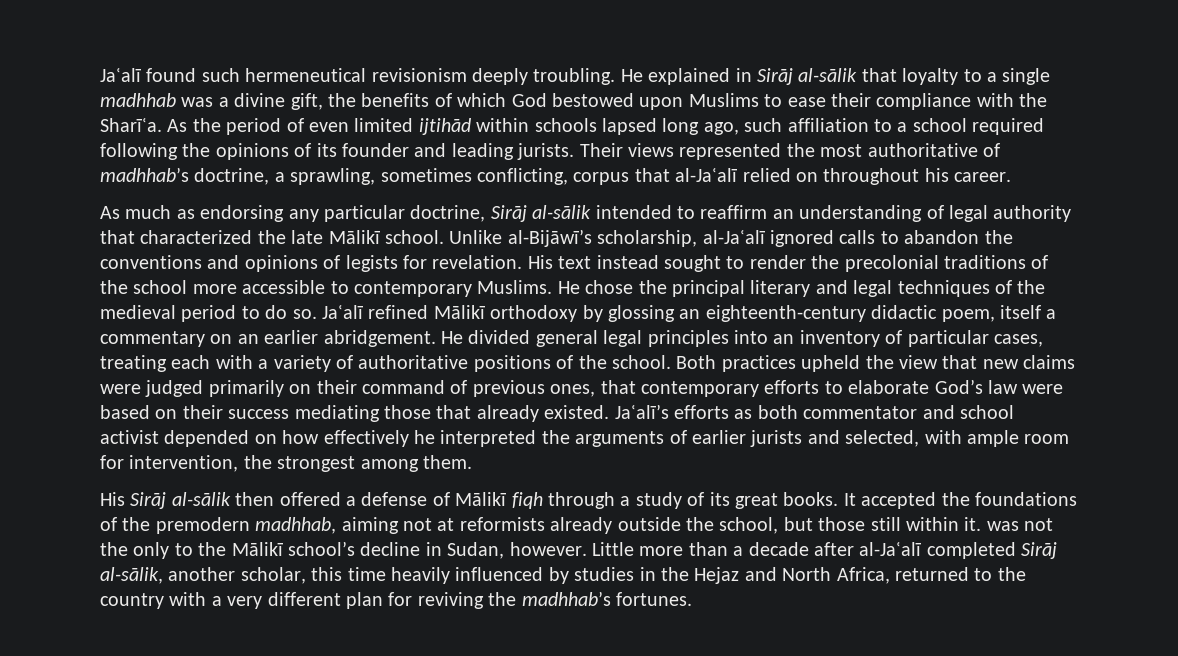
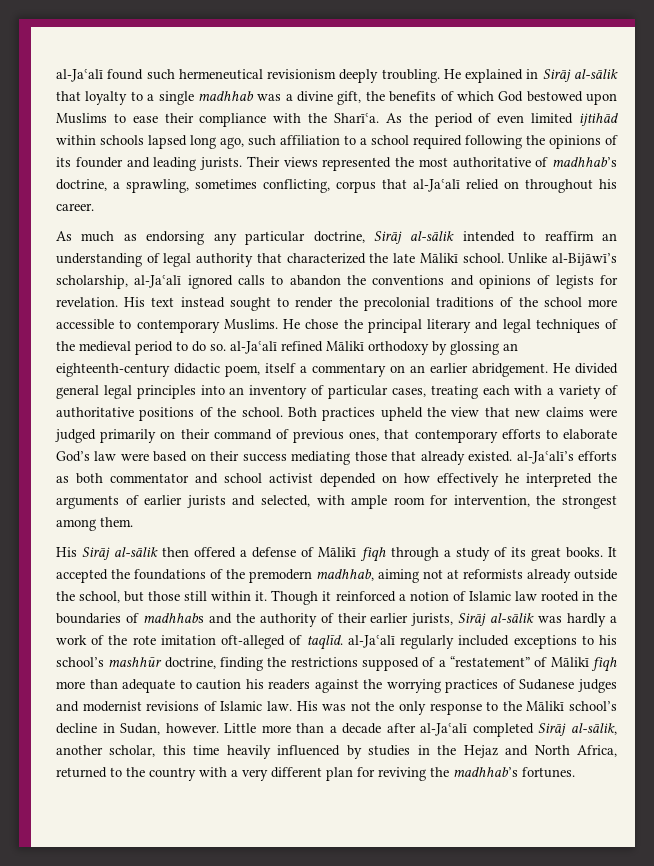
- Jaʿalī found such hermeneutical revisionism deeply troubling.
+ al-Jaʿalī found such hermeneutical revisionism deeply troubling.
- He chose the principal literary and legal techniques of the medieval period to do so. Jaʿalī refined Mālikī orthodoxy by glossing an eighteenth-century didactic poem, itself a commentary on an earlier abridgement.
+ He chose the principal literary and legal techniques of the medieval period to do so. al-Jaʿalī refined Mālikī orthodoxy by glossing an eighteenth-century didactic poem, itself a commentary on an earlier abridgement.
- Both practices upheld the view that new claims were judged primarily on their command of previous ones, that contemporary efforts to elaborate God’s law were based on their success mediating those that already existed. Jaʿalī’s efforts as both commentator and school activist depended on how effectively he interpreted the arguments of earlier jurists and selected, with ample room for intervention, the strongest among them.
+ Both practices upheld the view that new claims were judged primarily on their command of previous ones, that contemporary efforts to elaborate God’s law were based on their success mediating those that already existed. al-Jaʿalī’s efforts as both commentator and school activist depended on how effectively he interpreted the arguments of earlier jurists and selected, with ample room for intervention, the strongest among them.
- It accepted the foundations of the premodern madhhab, aiming not at reformists already outside the school, but those still within it. was not the only to the Mālikī school’s decline in Sudan, however.
+ It accepted the foundations of the premodern madhhab, aiming not at reformists already outside the school, but those still within it. Though it reinforced a notion of Islamic law rooted in the boundaries of madhhabs and the authority of their earlier jurists, Sirāj al-sālik was hardly a work of the rote imitation oft-alleged of taqlīd. al-Jaʿalī regularly included exceptions to his school’s mashhūr doctrine, finding the restrictions supposed of a “restatement” of Mālikī fiqh more than adequate to caution his readers against the worrying practices of Sudanese judges and modernist revisions of Islamic law. His was not the only response to the Mālikī school’s decline in Sudan, however.

